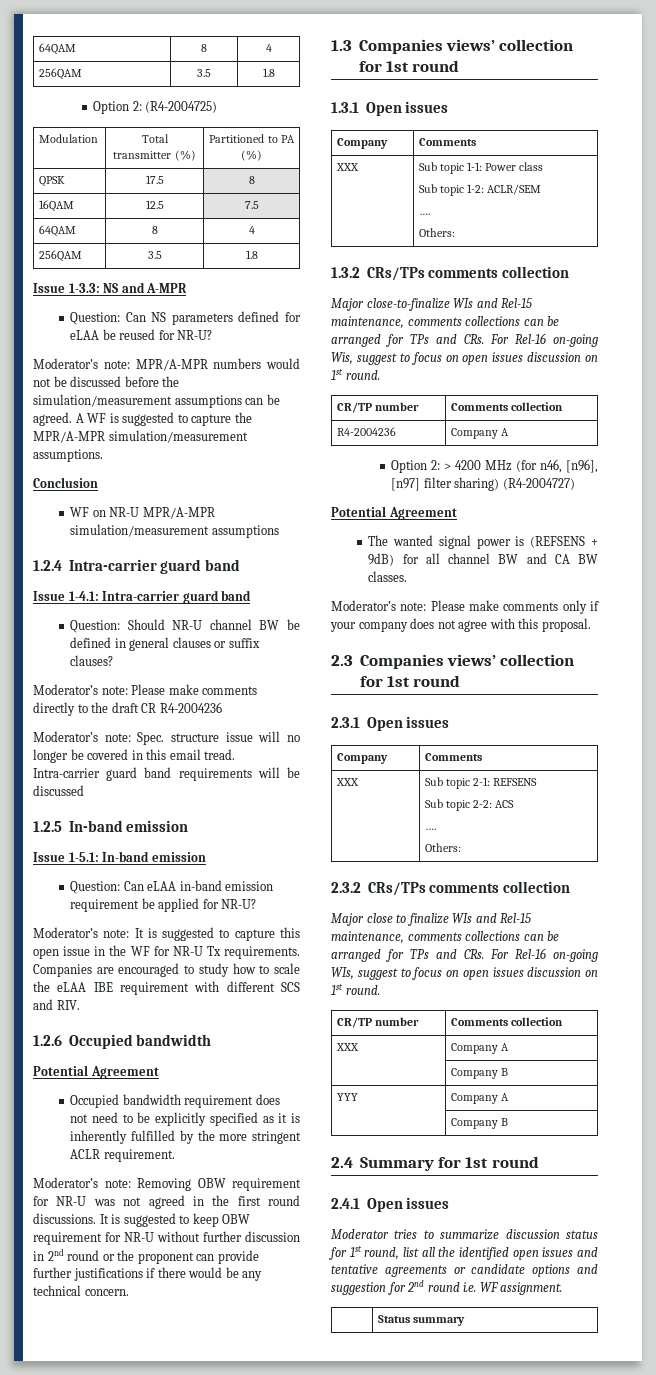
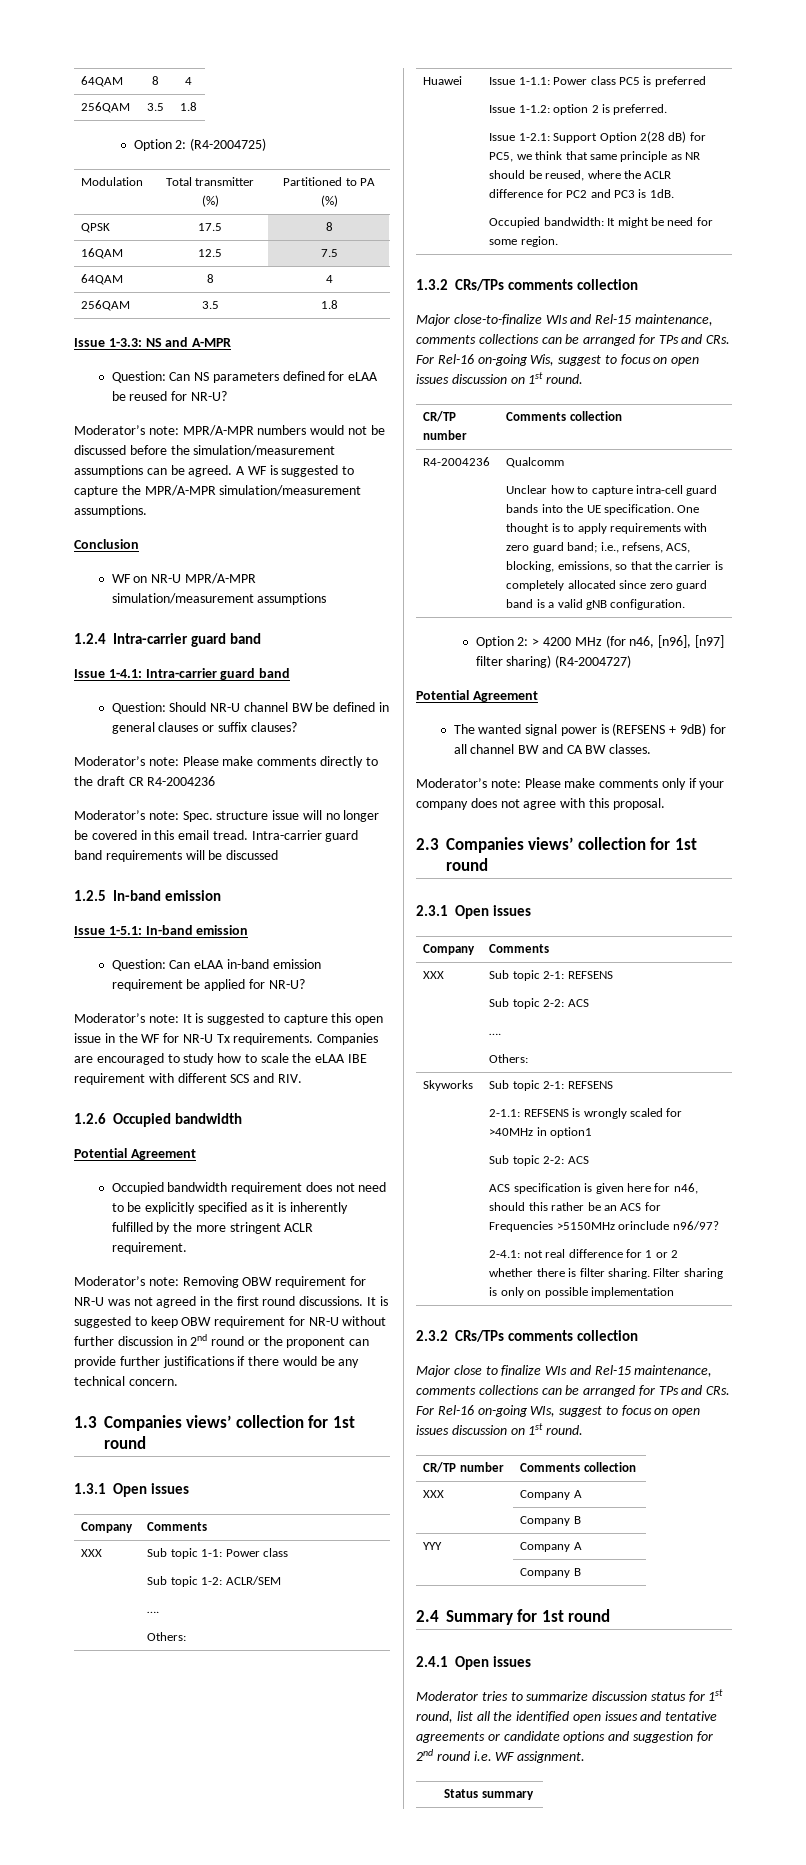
+ Huawei | Issue 1-1.1: Power class PC5 is preferred
+ Issue 1-1.2: option 2 is preferred.
+ Issue 1-2.1: Support Option 2(28 dB) for PC5, we think that same principle as NR should be reused, where the ACLR difference for PC2 and PC3 is 1dB.
+ Occupied bandwidth: It might be need for some region.
- R4-2004236 | Company A
+ R4-2004236 | Qualcomm
+ Unclear how to capture intra-cell guard bands into the UE specification. One thought is to apply requirements with zero guard band; i.e., refsens, ACS, blocking, emissions, so that the carrier is completely allocated since zero guard band is a valid gNB configuration.
+ Skyworks | Sub topic 2-1: REFSENS
+ 2-1.1: REFSENS is wrongly scaled for >40MHz in option1
+ Sub topic 2-2: ACS
+ ACS specification is given here for n46, should this rather be an ACS for Frequencies >5150MHz orinclude n96/97?
+ 2-4.1: not real difference for 1 or 2 whether there is filter sharing. Filter sharing is only on possible implementation

